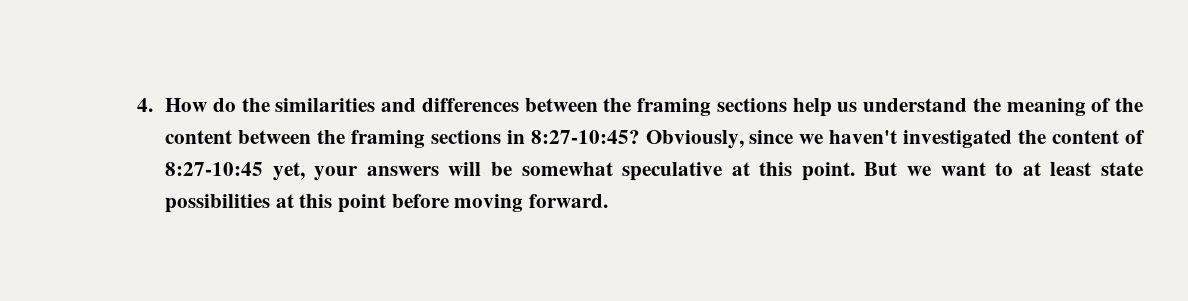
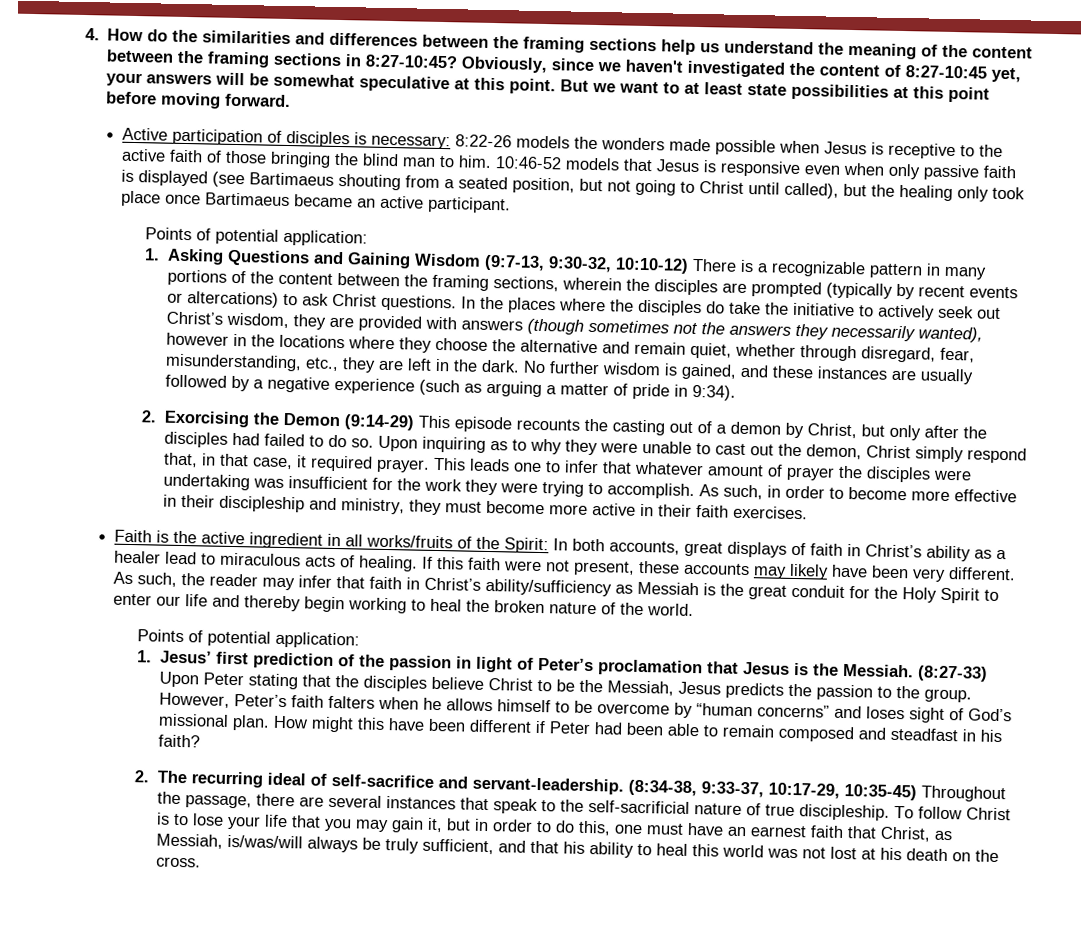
+ Active participation of disciples is necessary: 8:22-26 models the wonders made possible when Jesus is receptive to the active faith of those bringing the blind man to him. 10:46-52 models that Jesus is responsive even when only passive faith is displayed (see Bartimaeus shouting from a seated position, but not going to Christ until called), but the healing only took place once Bartimaeus became an active participant.
+ Points of potential application:
+ 1. Asking Questions and Gaining Wisdom (9:7-13, 9:30-32, 10:10-12) There is a recognizable pattern in many portions of the content between the framing sections, wherein the disciples are prompted (typically by recent events or altercations) to ask Christ questions. In the places where the disciples do take the initiative to actively seek out Christ’s wisdom, they are provided with answers (though sometimes not the answers they necessarily wanted), however in the locations where they choose the alternative and remain quiet, whether through disregard, fear, misunderstanding, etc., they are left in the dark. No further wisdom is gained, and these instances are usually followed by a negative experience (such as arguing a matter of pride in 9:34).
+ 2. Exorcising the Demon (9:14-29) This episode recounts the casting out of a demon by Christ, but only after the disciples had failed to do so. Upon inquiring as to why they were unable to cast out the demon, Christ simply respond that, in that case, it required prayer. This leads one to infer that whatever amount of prayer the disciples were undertaking was insufficient for the work they were trying to accomplish. As such, in order to become more effective in their discipleship and ministry, they must become more active in their faith exercises.
+ Faith is the active ingredient in all works/fruits of the Spirit: In both accounts, great displays of faith in Christ’s ability as a healer lead to miraculous acts of healing. If this faith were not present, these accounts may likely have been very different. As such, the reader may infer that faith in Christ’s ability/sufficiency as Messiah is the great conduit for the Holy Spirit to enter our life and thereby begin working to heal the broken nature of the world.
+ Points of potential application:
+ 1. Jesus’ first prediction of the passion in light of Peter’s proclamation that Jesus is the Messiah. (8:27-33) Upon Peter stating that the disciples believe Christ to be the Messiah, Jesus predicts the passion to the group. However, Peter’s faith falters when he allows himself to be overcome by “human concerns” and loses sight of God’s missional plan. How might this have been different if Peter had been able to remain composed and steadfast in his faith?
+ 2. The recurring ideal of self-sacrifice and servant-leadership. (8:34-38, 9:33-37, 10:17-29, 10:35-45) Throughout the passage, there are several instances that speak to the self-sacrificial nature of true discipleship. To follow Christ is to lose your life that you may gain it, but in order to do this, one must have an earnest faith that Christ, as Messiah, is/was/will always be truly sufficient, and that his ability to heal this world was not lost at his death on the cross.

